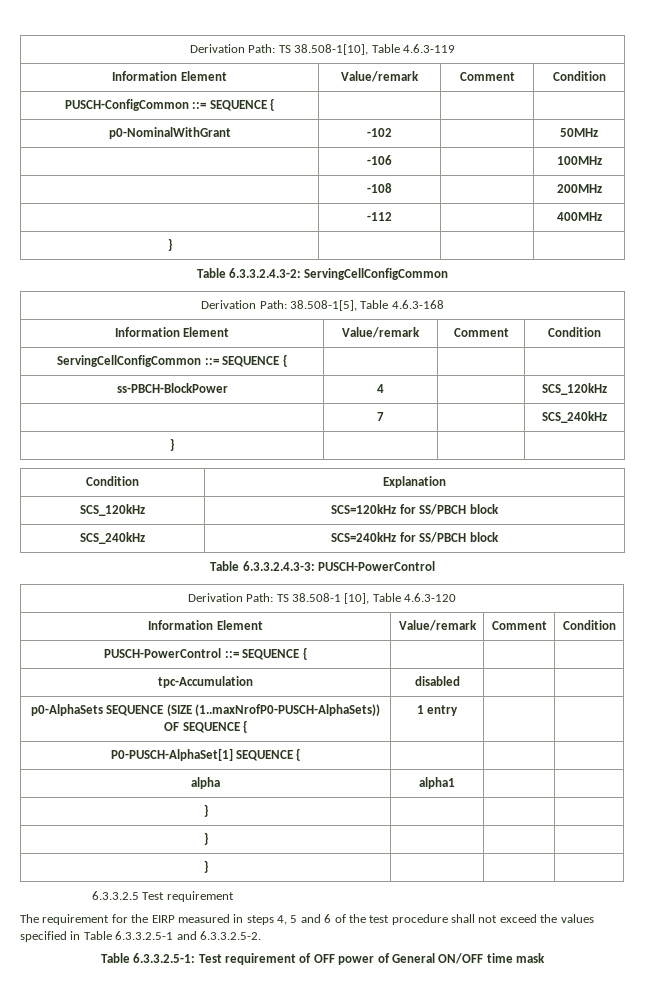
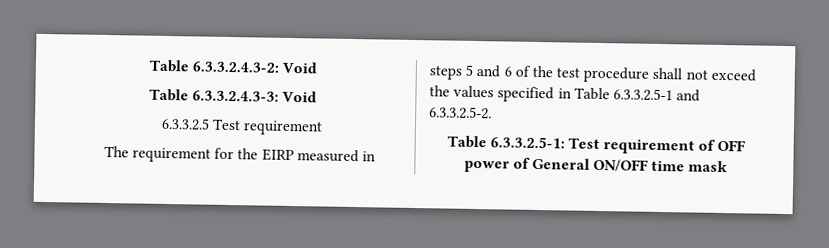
- Derivation Path: TS 38.508-1[10], Table 4.6.3-119
- Information Element | Value/remark | Comment | Condition
- PUSCH-ConfigCommon ::= SEQUENCE { | | |
- p0-NominalWithGrant | -102 | | 50MHz
- | -106 | | 100MHz
- | -108 | | 200MHz
- | -112 | | 400MHz
- } | | |
- Table 6.3.3.2.4.3-2: ServingCellConfigCommon
- Derivation Path: 38.508-1[5], Table 4.6.3-168
- Information Element | Value/remark | Comment | Condition
- ServingCellConfigCommon ::= SEQUENCE { | | |
- ss-PBCH-BlockPower | 4 | | SCS_120kHz
- | 7 | | SCS_240kHz
- } | | |
- Condition | Explanation
- SCS_120kHz | SCS=120kHz for SS/PBCH block
- SCS_240kHz | SCS=240kHz for SS/PBCH block
- Table 6.3.3.2.4.3-3: PUSCH-PowerControl
- Derivation Path: TS 38.508-1 [10], Table 4.6.3-120
- Information Element | Value/remark | Comment | Condition
- PUSCH-PowerControl ::= SEQUENCE { | | |
- tpc-Accumulation | disabled | |
- p0-AlphaSets SEQUENCE (SIZE (1..maxNrofP0-PUSCH-AlphaSets)) OF SEQUENCE { | 1 entry | |
- P0-PUSCH-AlphaSet[1] SEQUENCE { | | |
- alpha | alpha1 | |
- } | | |
- } | | |
- } | | |
+ Table 6.3.3.2.4.3-2: Void
+ Table 6.3.3.2.4.3-3: Void
- The requirement for the EIRP measured in steps 4, 5 and 6 of the test procedure shall not exceed the values specified in Table 6.3.3.2.5-1 and 6.3.3.2.5-2.
+ The requirement for the EIRP measured in steps 5 and 6 of the test procedure shall not exceed the values specified in Table 6.3.3.2.5-1 and 6.3.3.2.5-2.

